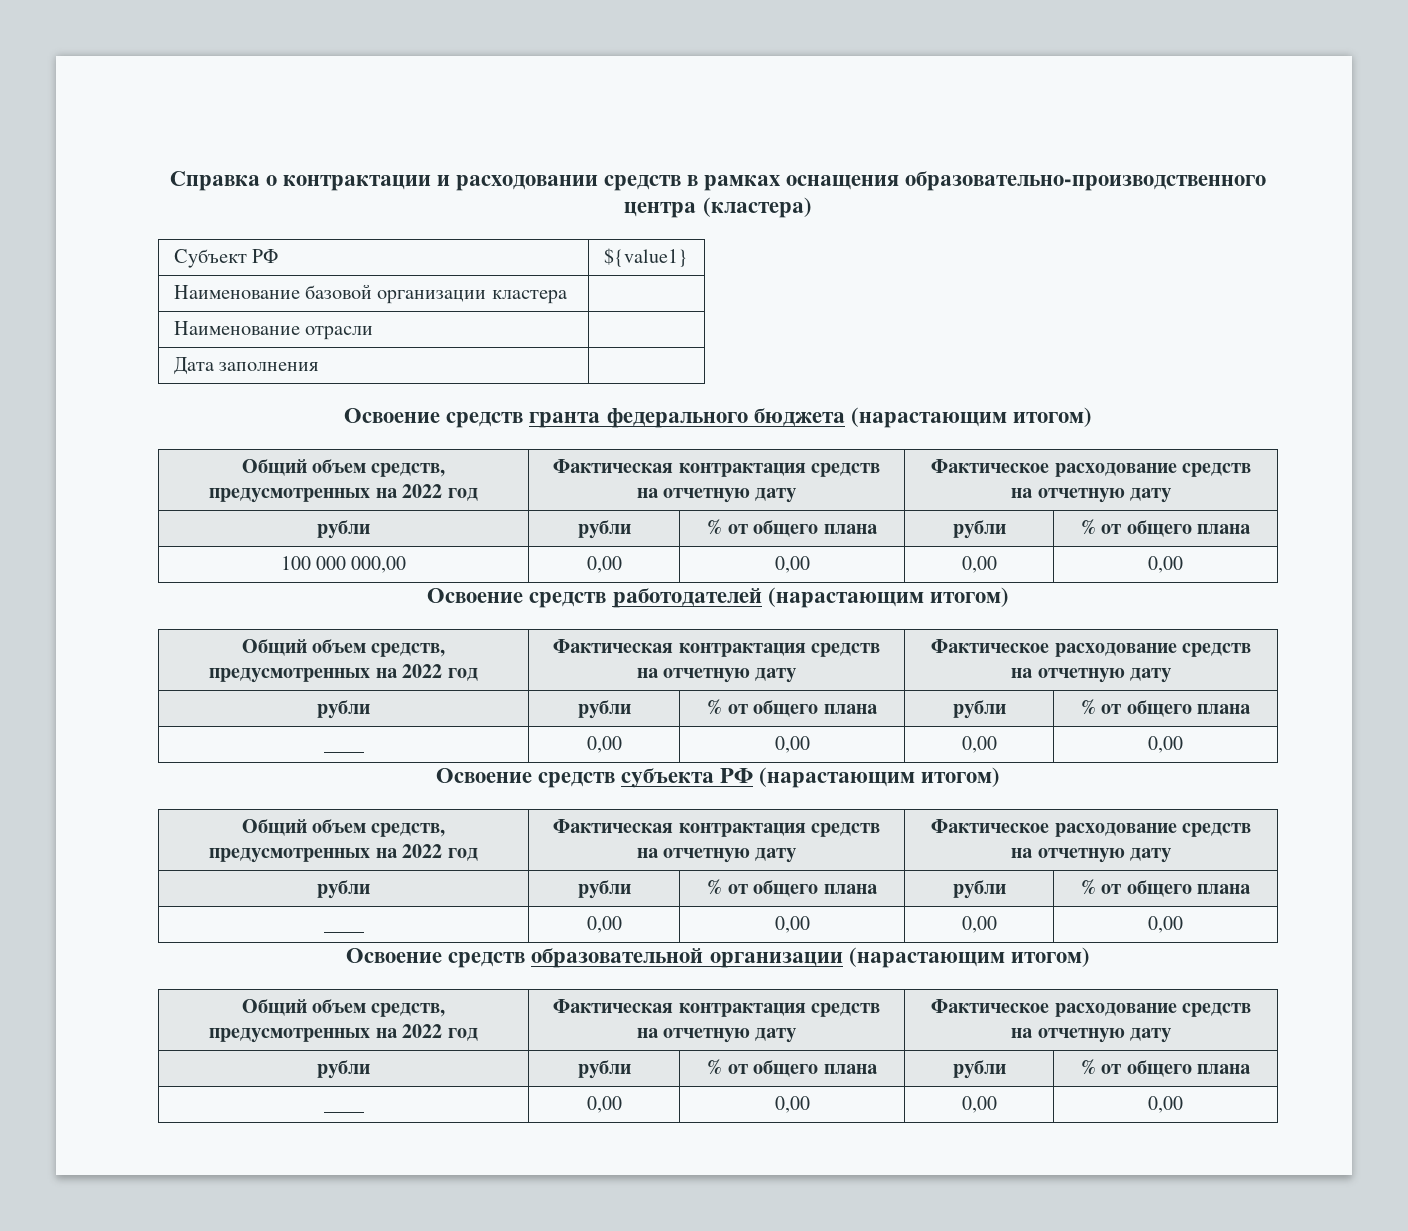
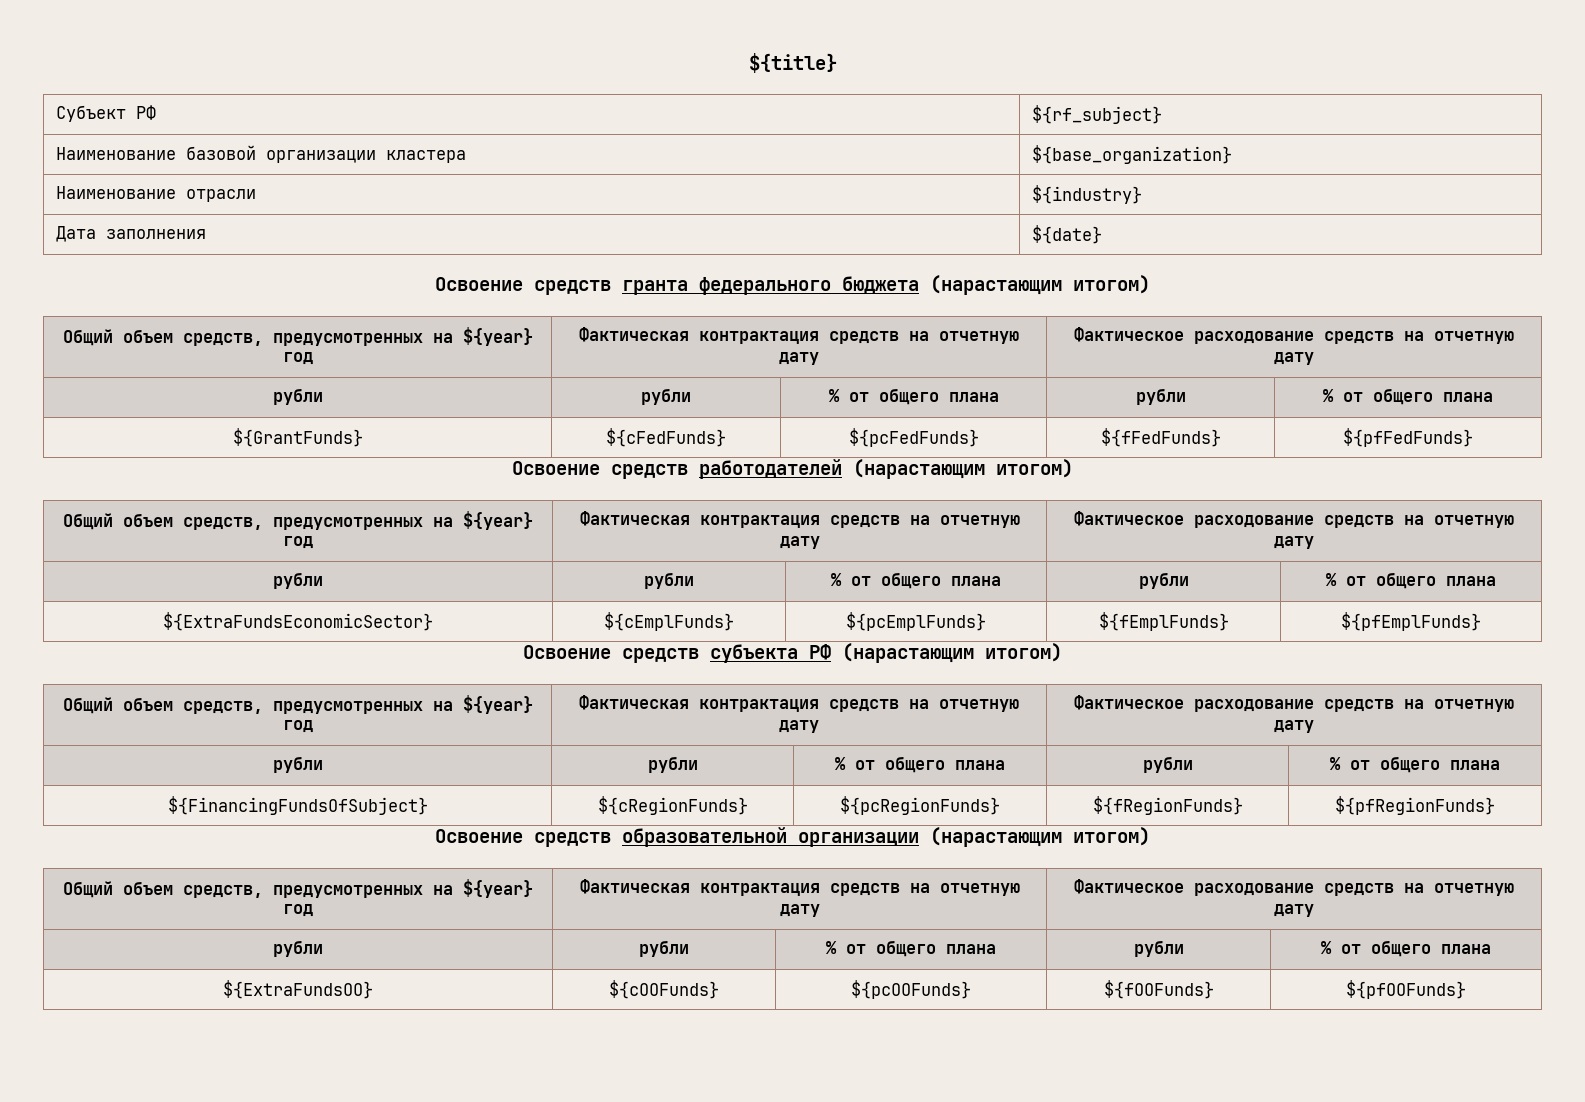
- Справка о контрактации и расходовании средств в рамках оснащения образовательно-производственного центра (кластера)
+ ${title}
- Субъект РФ | ${value1}
+ Субъект РФ | ${rf_subject}
- Наименование базовой организации кластера |
+ Наименование базовой организации кластера | ${base_organization}
- Наименование отрасли |
+ Наименование отрасли | ${industry}
- Дата заполнения |
+ Дата заполнения | ${date}
  Освоение средств гранта федерального бюджета (нарастающим итогом)
- Общий объем средств, предусмотренных на 2022 год | Фактическая контрактация средств на отчетную дату | Фактическое расходование средств на отчетную дату
+ Общий объем средств, предусмотренных на ${year} год | Фактическая контрактация средств на отчетную дату | Фактическое расходование средств на отчетную дату
- 100 000 000,00 | 0,00 | 0,00 | 0,00 | 0,00
+ ${GrantFunds} | ${cFedFunds} | ${pcFedFunds} | ${fFedFunds} | ${pfFedFunds}
  Освоение средств работодателей (нарастающим итогом)
- Общий объем средств, предусмотренных на 2022 год | Фактическая контрактация средств на отчетную дату | Фактическое расходование средств на отчетную дату
+ Общий объем средств, предусмотренных на ${year} год | Фактическая контрактация средств на отчетную дату | Фактическое расходование средств на отчетную дату
  рубли | рубли | % от общего плана | рубли | % от общего плана
- ____ | 0,00 | 0,00 | 0,00 | 0,00
+ ${ExtraFundsEconomicSector} | ${cEmplFunds} | ${pcEmplFunds} | ${fEmplFunds} | ${pfEmplFunds}
  Освоение средств субъекта РФ (нарастающим итогом)
- Общий объем средств, предусмотренных на 2022 год | Фактическая контрактация средств на отчетную дату | Фактическое расходование средств на отчетную дату
+ Общий объем средств, предусмотренных на ${year} год | Фактическая контрактация средств на отчетную дату | Фактическое расходование средств на отчетную дату
  рубли | рубли | % от общего плана | рубли | % от общего плана
- ____ | 0,00 | 0,00 | 0,00 | 0,00
+ ${FinancingFundsOfSubject} | ${cRegionFunds} | ${pcRegionFunds} | ${fRegionFunds} | ${pfRegionFunds}
  Освоение средств образовательной организации (нарастающим итогом)
- Общий объем средств, предусмотренных на 2022 год | Фактическая контрактация средств на отчетную дату | Фактическое расходование средств на отчетную дату
+ Общий объем средств, предусмотренных на ${year} год | Фактическая контрактация средств на отчетную дату | Фактическое расходование средств на отчетную дату
  рубли | рубли | % от общего плана | рубли | % от общего плана
- ____ | 0,00 | 0,00 | 0,00 | 0,00
+ ${ExtraFundsOO} | ${cOOFunds} | ${pcOOFunds} | ${fOOFunds} | ${pfOOFunds}

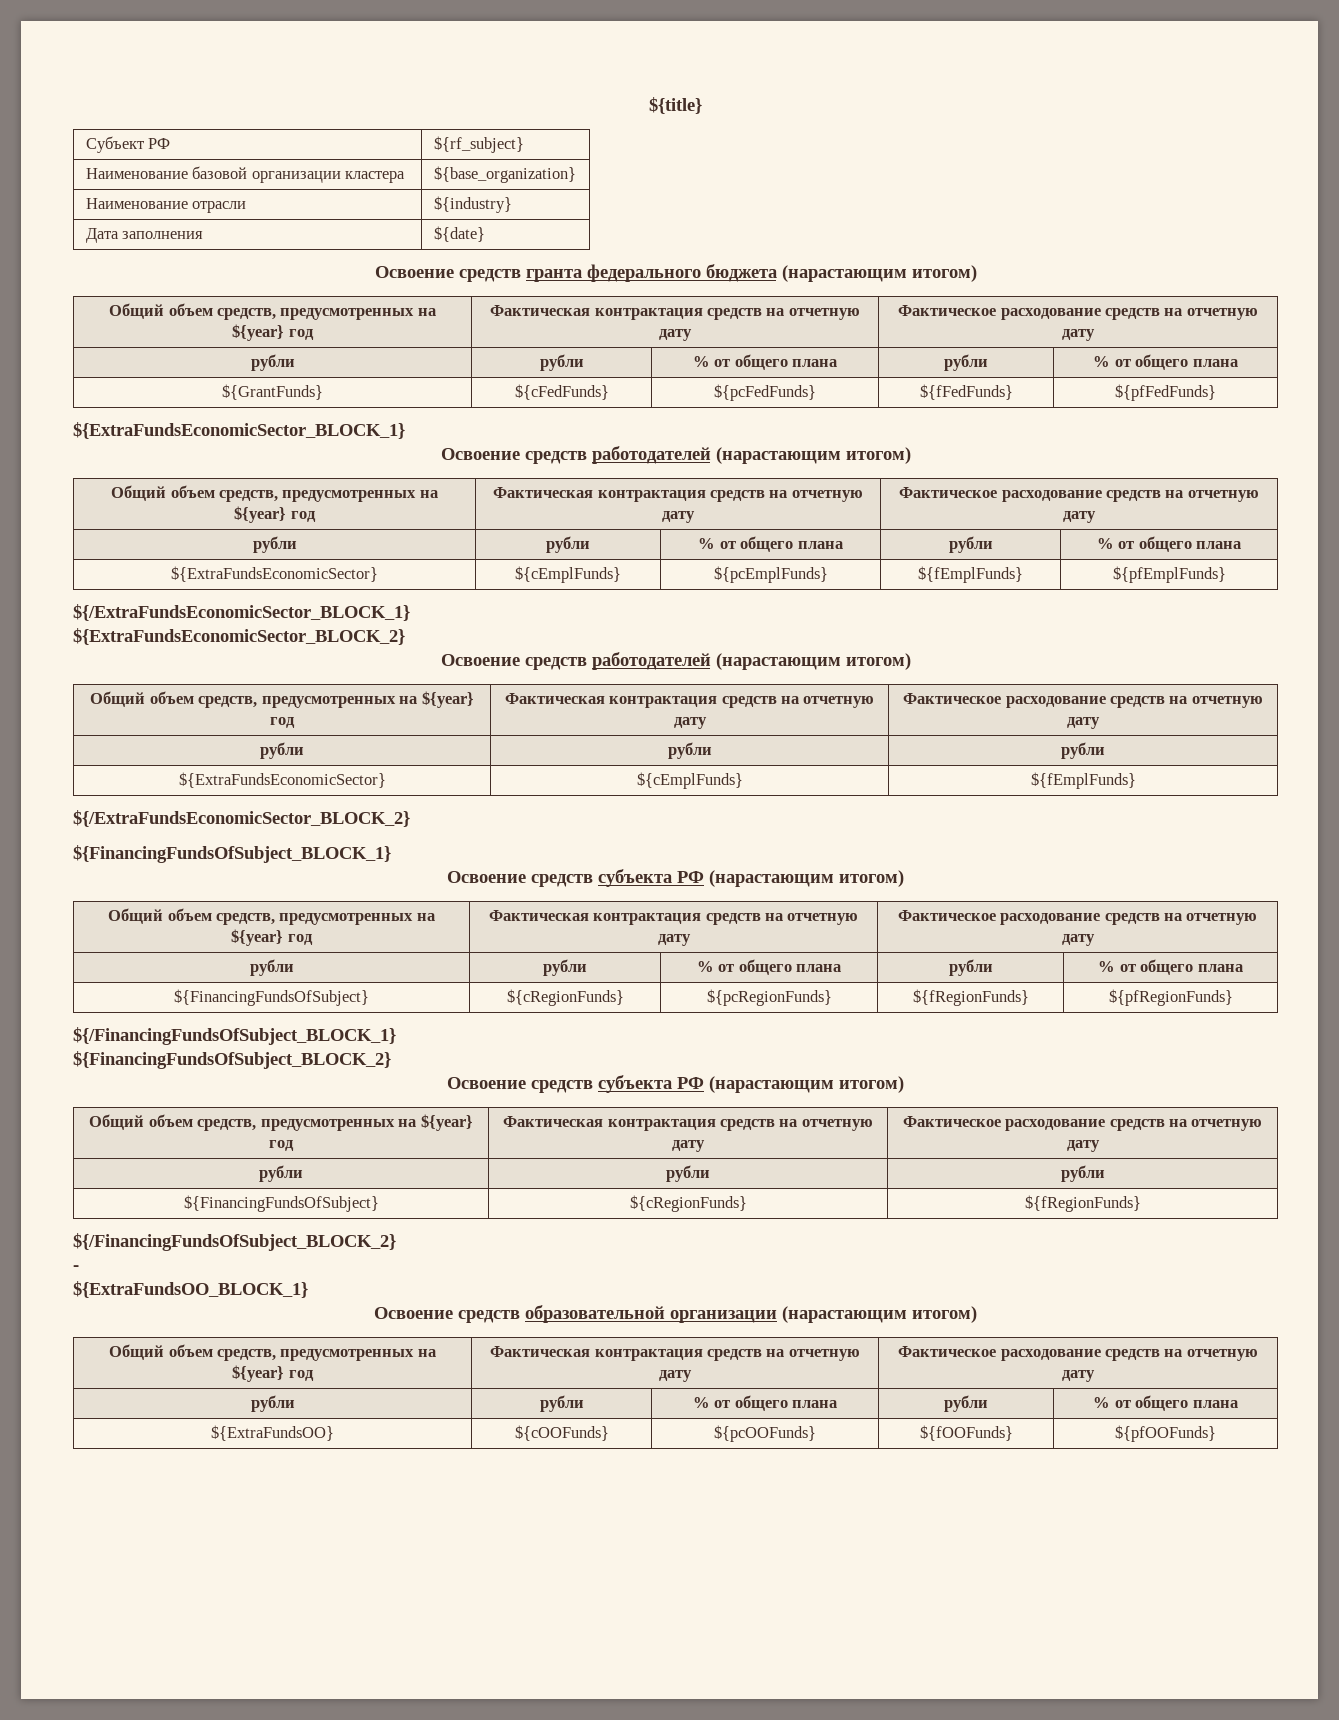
+ ${ExtraFundsEconomicSector_BLOCK_1}
+ ${/ExtraFundsEconomicSector_BLOCK_1}
+ ${ExtraFundsEconomicSector_BLOCK_2}
+ Освоение средств работодателей (нарастающим итогом)
+ Общий объем средств, предусмотренных на ${year} год | Фактическая контрактация средств на отчетную дату | Фактическое расходование средств на отчетную дату
+ рубли | рубли | рубли
+ ${ExtraFundsEconomicSector} | ${cEmplFunds} | ${fEmplFunds}
+ ${/ExtraFundsEconomicSector_BLOCK_2}
+ ${FinancingFundsOfSubject_BLOCK_1}
+ ${/FinancingFundsOfSubject_BLOCK_1}
+ ${FinancingFundsOfSubject_BLOCK_2}
+ Освоение средств субъекта РФ (нарастающим итогом)
+ Общий объем средств, предусмотренных на ${year} год | Фактическая контрактация средств на отчетную дату | Фактическое расходование средств на отчетную дату
+ рубли | рубли | рубли
+ ${FinancingFundsOfSubject} | ${cRegionFunds} | ${fRegionFunds}
+ ${/FinancingFundsOfSubject_BLOCK_2}
+ -
+ ${ExtraFundsOO_BLOCK_1}

